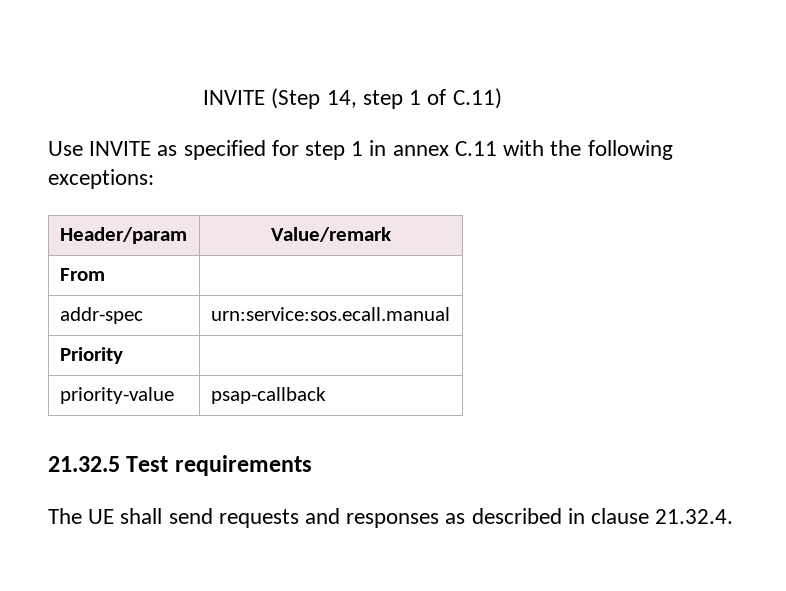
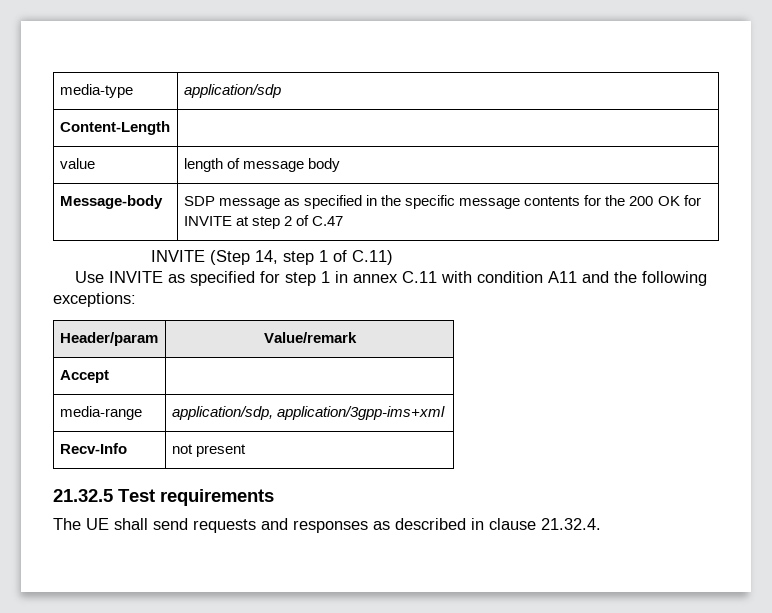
+ media-type | application/sdp
+ Content-Length |
+ value | length of message body
+ Message-body | SDP message as specified in the specific message contents for the 200 OK for INVITE at step 2 of C.47
- Use INVITE as specified for step 1 in annex C.11 with the following exceptions:
+ Use INVITE as specified for step 1 in annex C.11 with condition A11 and the following exceptions:
- From |
- addr-spec | urn:service:sos.ecall.manual
- Priority |
- priority-value | psap-callback
+ Accept |
+ media-range | application/sdp, application/3gpp-ims+xml
+ Recv-Info | not present

